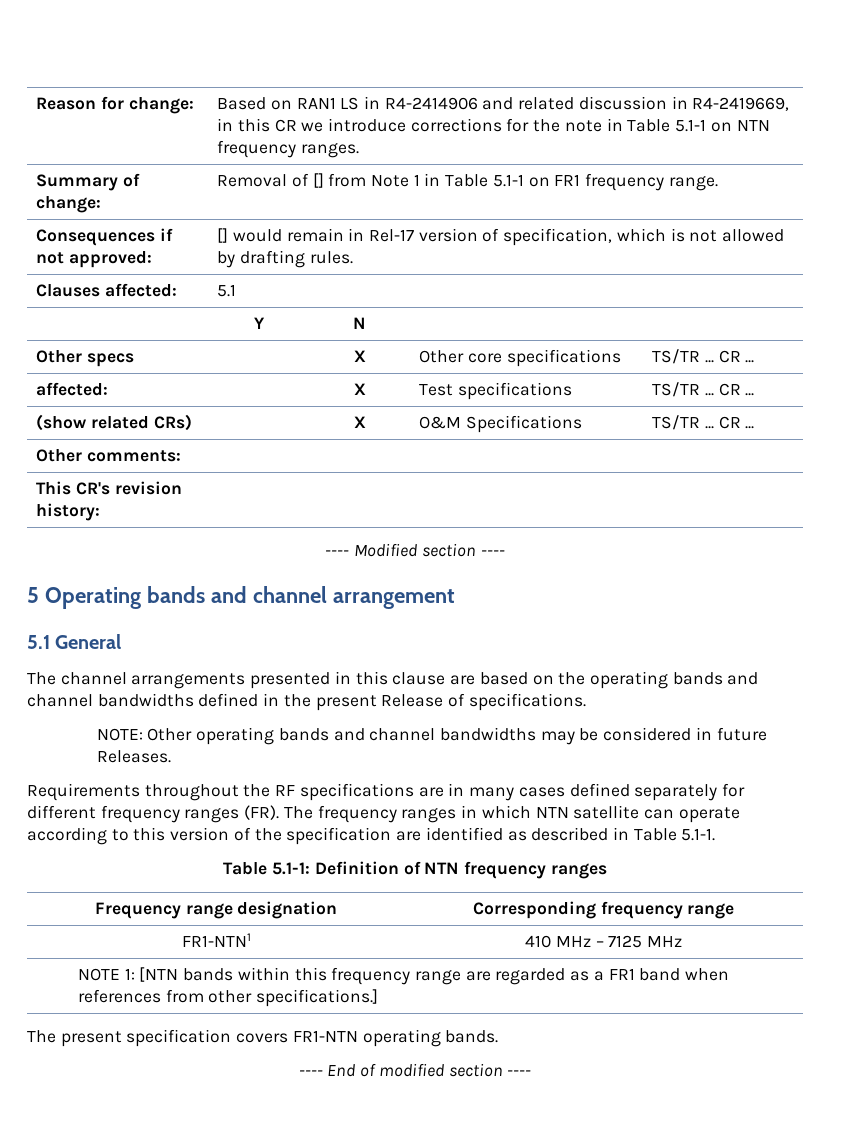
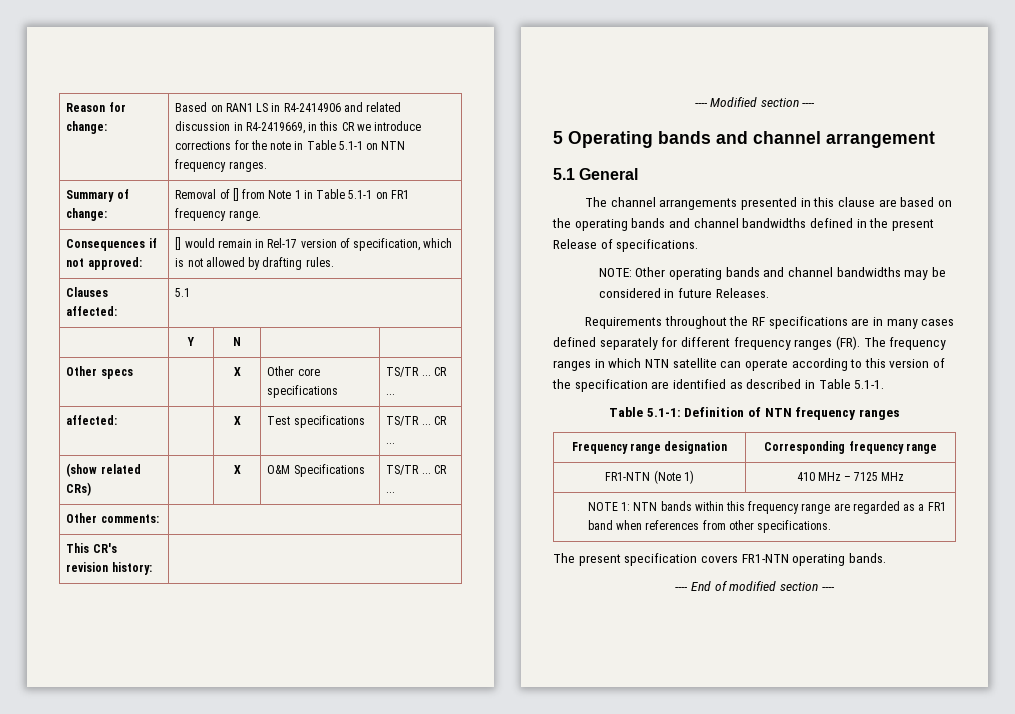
- FR1-NTN1 | 410 MHz – 7125 MHz
+ FR1-NTN (Note 1) | 410 MHz – 7125 MHz
- NOTE 1: [NTN bands within this frequency range are regarded as a FR1 band when references from other specifications.]
+ NOTE 1: NTN bands within this frequency range are regarded as a FR1 band when references from other specifications.

